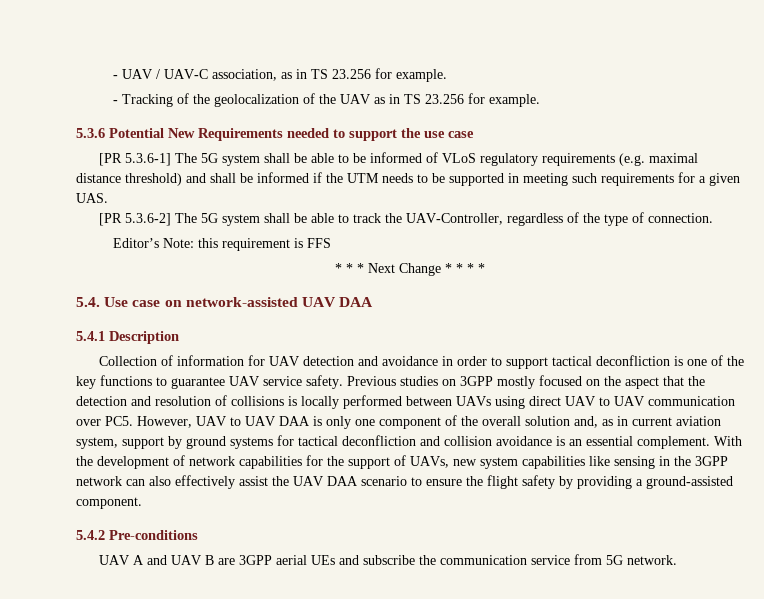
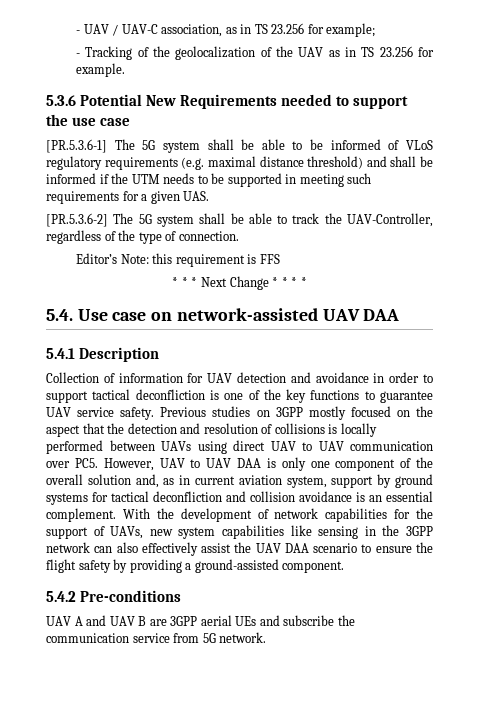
- - UAV / UAV-C association, as in TS 23.256 for example.
+ - UAV / UAV-C association, as in TS 23.256 for example;
- [PR 5.3.6-1] The 5G system shall be able to be informed of VLoS regulatory requirements (e.g. maximal distance threshold) and shall be informed if the UTM needs to be supported in meeting such requirements for a given UAS.
+ [PR.5.3.6-1] The 5G system shall be able to be informed of VLoS regulatory requirements (e.g. maximal distance threshold) and shall be informed if the UTM needs to be supported in meeting such requirements for a given UAS.
- [PR 5.3.6-2] The 5G system shall be able to track the UAV-Controller, regardless of the type of connection.
+ [PR.5.3.6-2] The 5G system shall be able to track the UAV-Controller, regardless of the type of connection.

